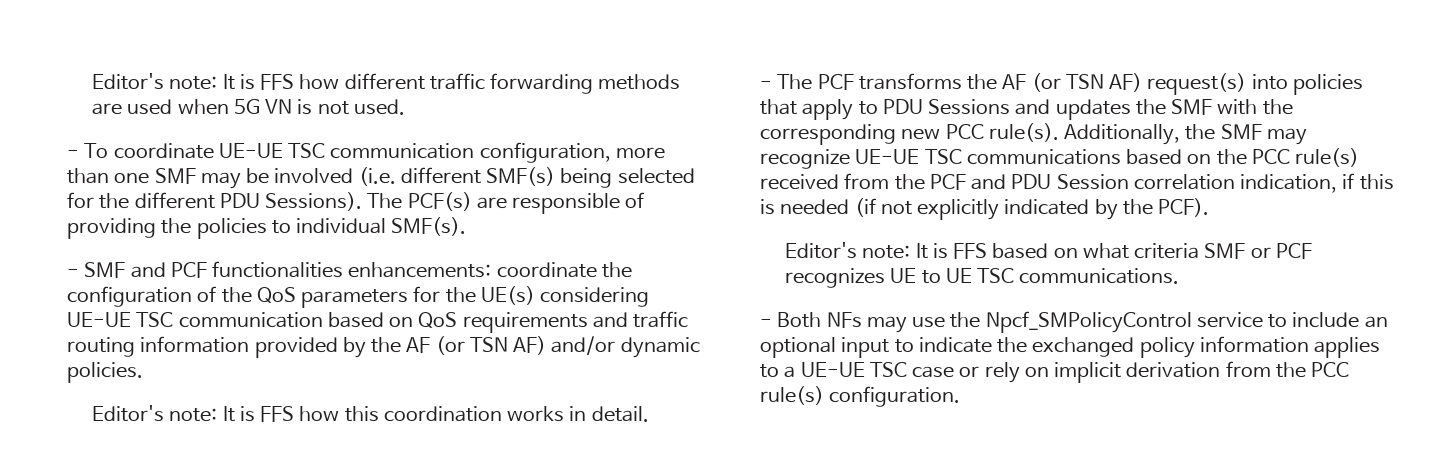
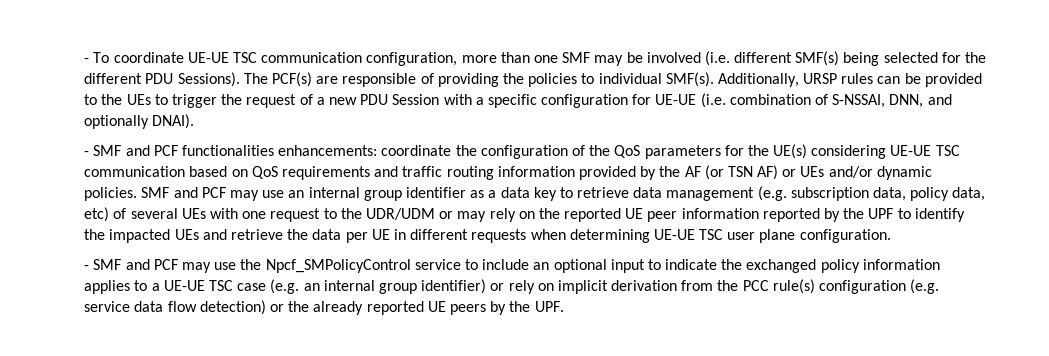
- Editor's note: It is FFS how different traffic forwarding methods are used when 5G VN is not used.
+ Additionally, URSP rules can be provided to the UEs to trigger the request of a new PDU Session with a specific configuration for UE-UE (i.e. combination of S-NSSAI, DNN, and optionally DNAI).
- coordinate the configuration of the QoS parameters for the UE(s) considering UE-UE TSC communication based on QoS requirements and traffic routing information provided by the AF (or TSN AF) and/or dynamic policies.
- Editor's note: It is FFS how this coordination works in detail.
- - The PCF transforms the AF (or TSN AF) request(s) into policies that apply to PDU Sessions and updates the SMF with the corresponding new PCC rule(s). Additionally, the SMF may recognize UE-UE TSC communications based on the PCC rule(s) received from the PCF and PDU Session correlation indication, if this is needed (if not explicitly indicated by the PCF).
- Editor's note: It is FFS based on what criteria SMF or PCF recognizes UE to UE TSC communications.
- - Both NFs may use the Npcf_SMPolicyControl service to include an optional input to indicate the exchanged policy information applies to a UE-UE TSC case or rely on implicit derivation from the PCC rule(s) configuration.
+ coordinate the configuration of the QoS parameters for the UE(s) considering UE-UE TSC communication based on QoS requirements and traffic routing information provided by the AF (or TSN AF) or UEs and/or dynamic policies. SMF and PCF may use an internal group identifier as a data key to retrieve data management (e.g. subscription data, policy data, etc) of several UEs with one request to the UDR/UDM or may rely on the reported UE peer information reported by the UPF to identify the impacted UEs and retrieve the data per UE in different requests when determining UE-UE TSC user plane configuration.
+ - SMF and PCF may use the Npcf_SMPolicyControl service to include an optional input to indicate the exchanged policy information applies to a UE-UE TSC case (e.g. an internal group identifier) or rely on implicit derivation from the PCC rule(s) configuration (e.g. service data flow detection) or the already reported UE peers by the UPF.

